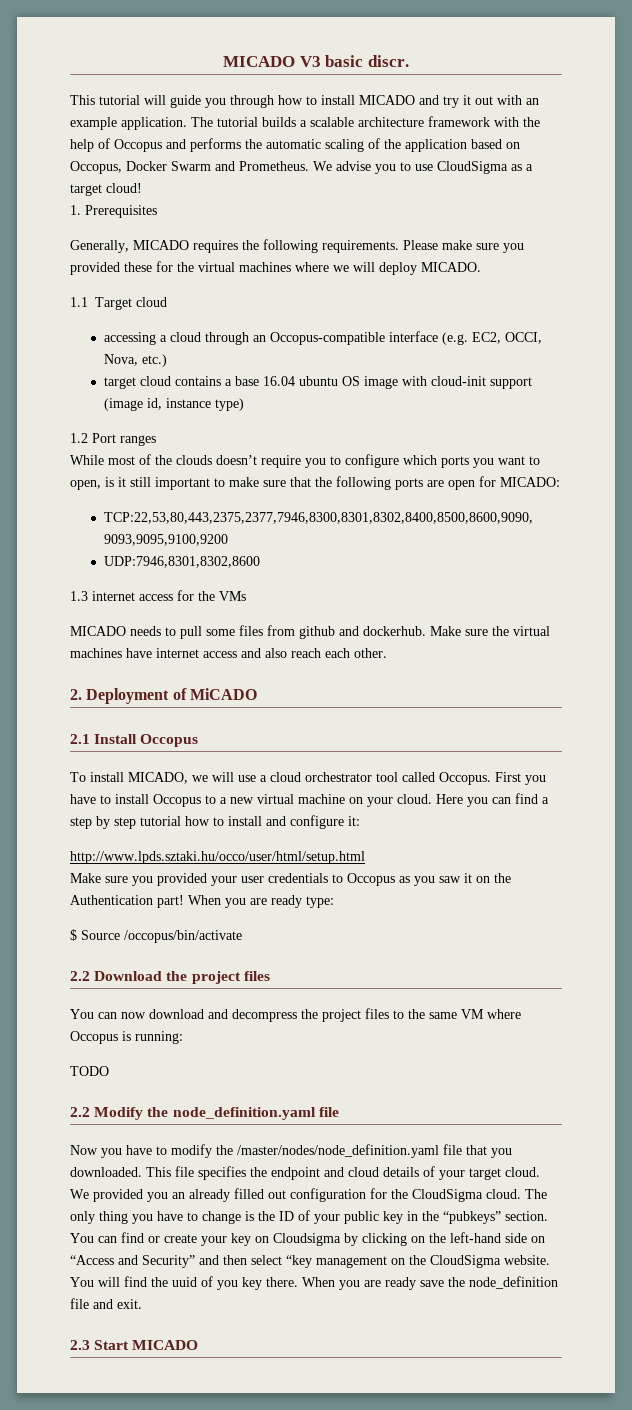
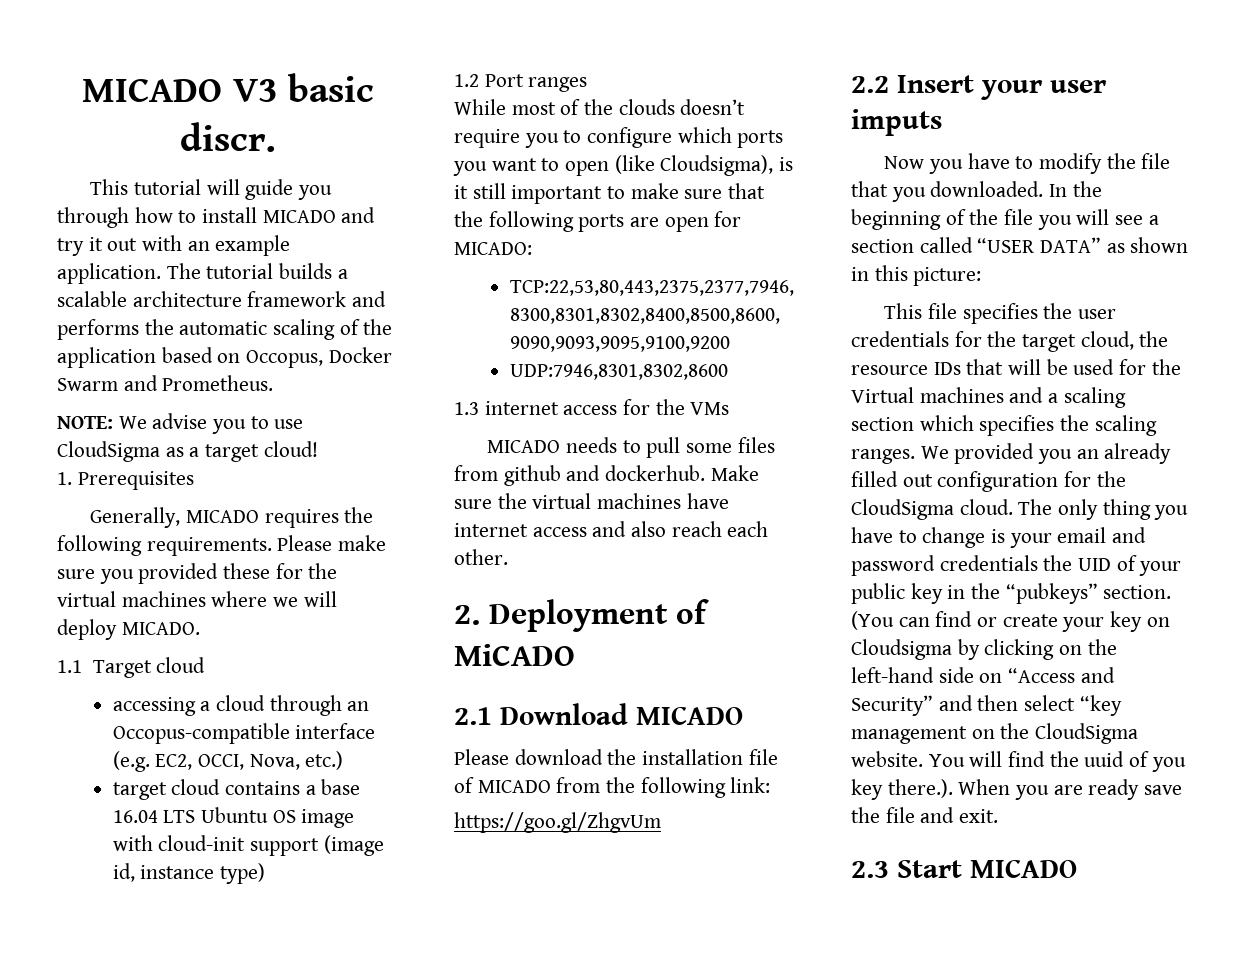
- The tutorial builds a scalable architecture framework with the help of Occopus and performs the automatic scaling of the application based on Occopus, Docker Swarm and Prometheus. We advise you to use CloudSigma as a target cloud!
+ The tutorial builds a scalable architecture framework and performs the automatic scaling of the application based on Occopus, Docker Swarm and Prometheus.
+ NOTE: We advise you to use CloudSigma as a target cloud!
- target cloud contains a base 16.04 ubuntu OS image with cloud-init support (image id, instance type)
+ target cloud contains a base 16.04 LTS Ubuntu OS image with cloud-init support (image id, instance type)
- While most of the clouds doesn’t require you to configure which ports you want to open, is it still important to make sure that the following ports are open for MICADO:
+ While most of the clouds doesn’t require you to configure which ports you want to open (like Cloudsigma), is it still important to make sure that the following ports are open for MICADO:
- 2.1 Install Occopus
- To install MICADO, we will use a cloud orchestrator tool called Occopus. First you have to install Occopus to a new virtual machine on your cloud. Here you can find a step by step tutorial how to install and configure it:
- http://www.lpds.sztaki.hu/occo/user/html/setup.html
- Make sure you provided your user credentials to Occopus as you saw it on the Authentication part! When you are ready type:
- $ Source /occopus/bin/activate
- 2.2 Download the project files
- You can now download and decompress the project files to the same VM where Occopus is running:
- TODO
- 2.2 Modify the node_definition.yaml file
+ 2.1 Download MICADO
+ Please download the installation file of MICADO from the following link:
+ https://goo.gl/ZhgvUm
+ 2.2 Insert your user imputs
- Now you have to modify the /master/nodes/node_definition.yaml file that you downloaded.
+ Now you have to modify the file that you downloaded.
- This file specifies the endpoint and cloud details of your target cloud.
+ In the beginning of the file you will see a section called “USER DATA” as shown in this picture:
+ This file specifies the user credentials for the target cloud, the resource IDs that will be used for the Virtual machines and a scaling section which specifies the scaling ranges.
- The only thing you have to change is the ID of your public key in the “pubkeys” section.
+ The only thing you have to change is your email and password credentials the UID of your public key in the “pubkeys” section.
- You can find or create your key on Cloudsigma by clicking on the left-hand side on “Access and Security” and then select “key management on the CloudSigma website.
+ (You can find or create your key on Cloudsigma by clicking on the left-hand side on “Access and Security” and then select “key management on the CloudSigma website.
- You will find the uuid of you key there. When you are ready save the node_definition file and exit.
+ You will find the uuid of you key there.). When you are ready save the file and exit.

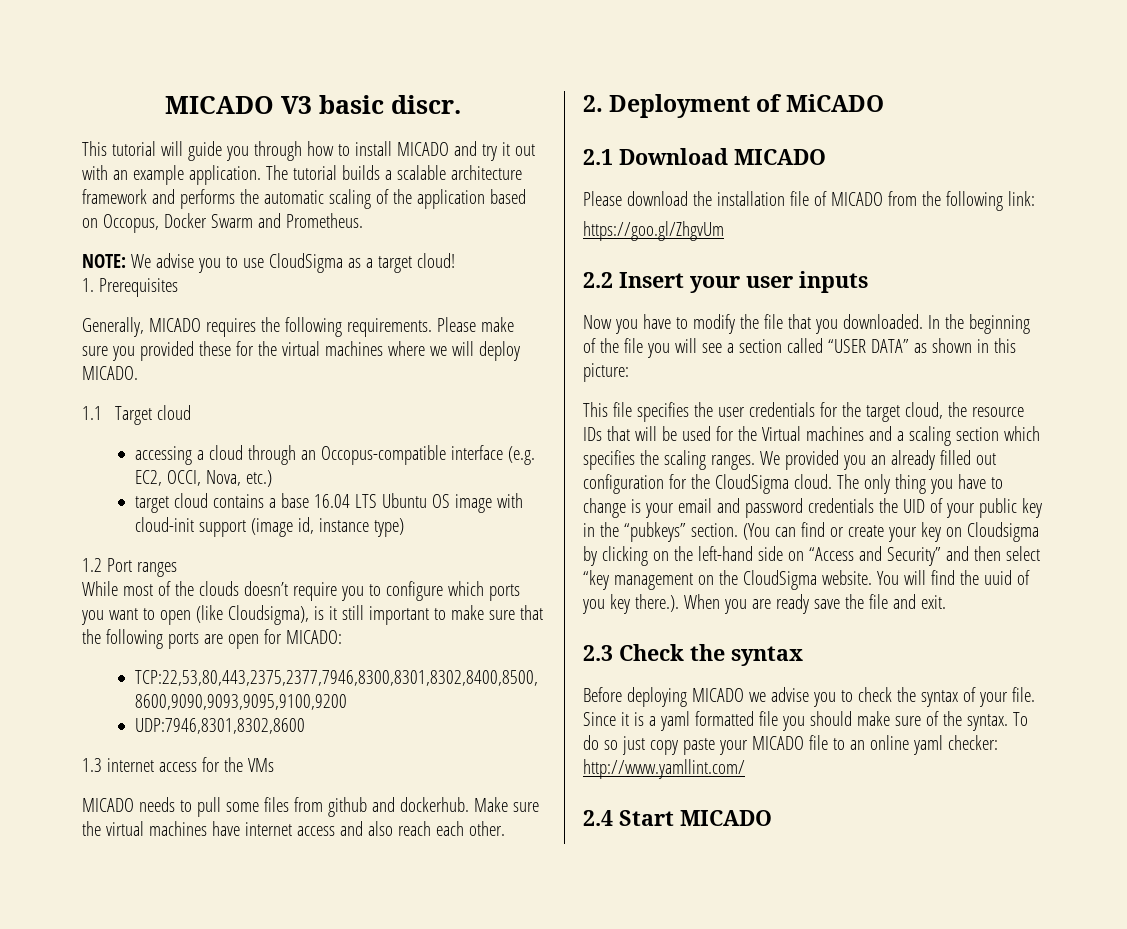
- 2.2 Insert your user imputs
+ 2.2 Insert your user inputs
- 2.3 Start MICADO
+ 2.3 Check the syntax
+ Before deploying MICADO we advise you to check the syntax of your file. Since it is a yaml formatted file you should make sure of the syntax. To do so just copy paste your MICADO file to an online yaml checker: http://www.yamllint.com/
+ 2.4 Start MICADO

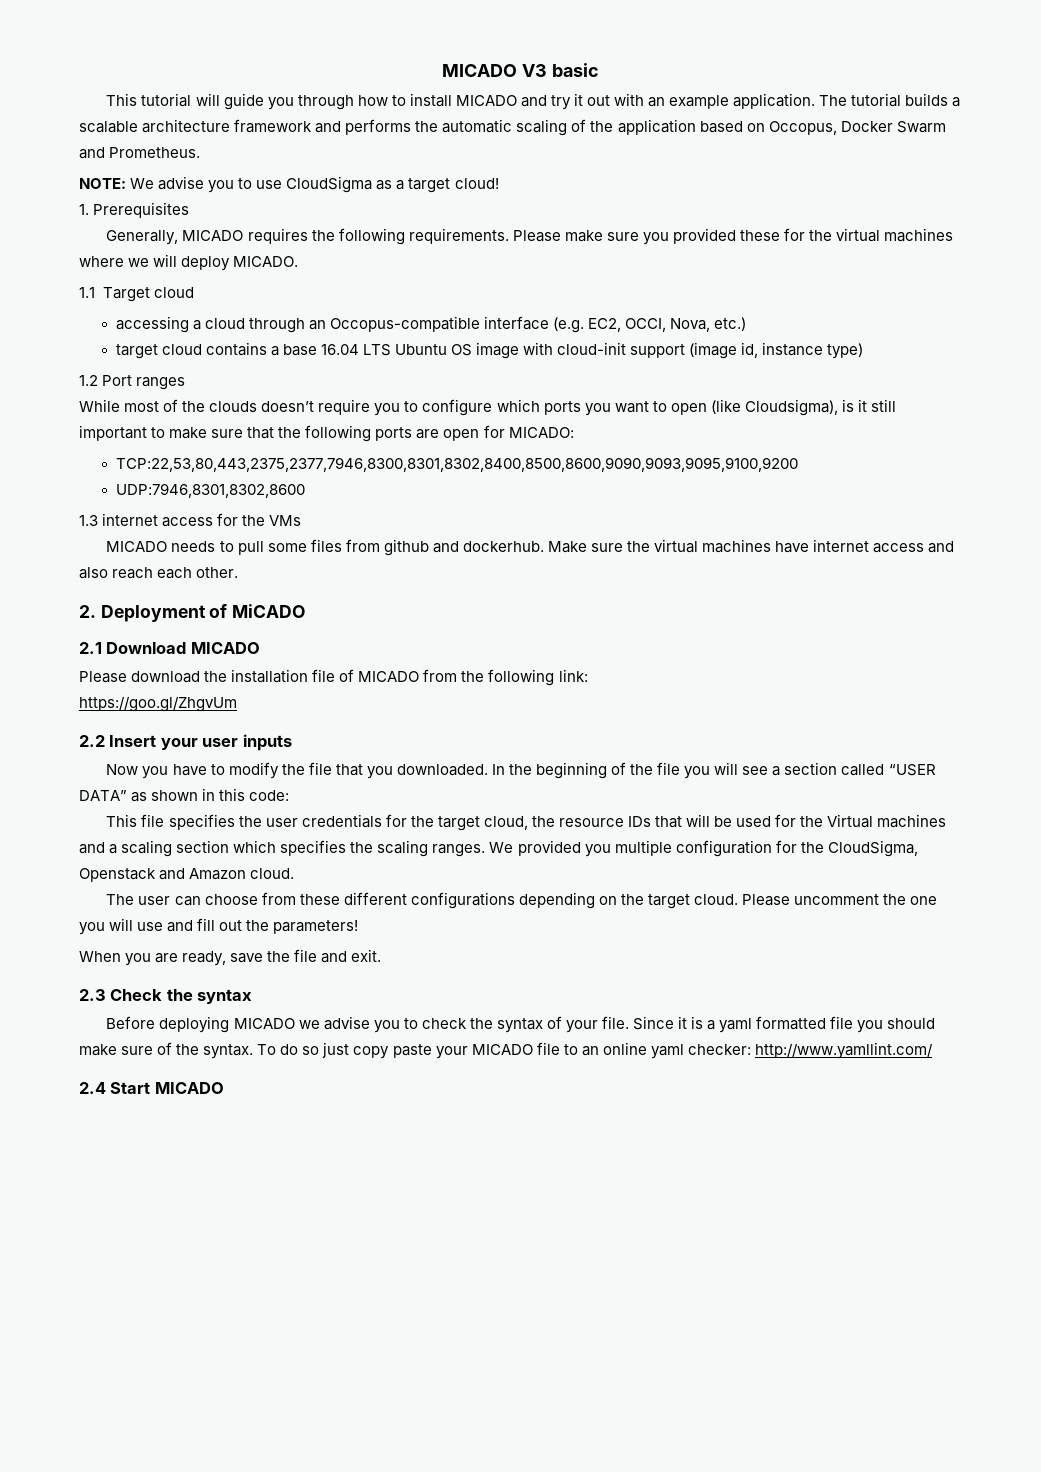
- MICADO V3 basic discr.
+ MICADO V3 basic
- In the beginning of the file you will see a section called “USER DATA” as shown in this picture:
+ In the beginning of the file you will see a section called “USER DATA” as shown in this code:
- We provided you an already filled out configuration for the CloudSigma cloud. The only thing you have to change is your email and password credentials the UID of your public key in the “pubkeys” section. (You can find or create your key on Cloudsigma by clicking on the left-hand side on “Access and Security” and then select “key management on the CloudSigma website. You will find the uuid of you key there.). When you are ready save the file and exit.
+ We provided you multiple configuration for the CloudSigma, Openstack and Amazon cloud.
+ The user can choose from these different configurations depending on the target cloud. Please uncomment the one you will use and fill out the parameters!
+ When you are ready, save the file and exit.

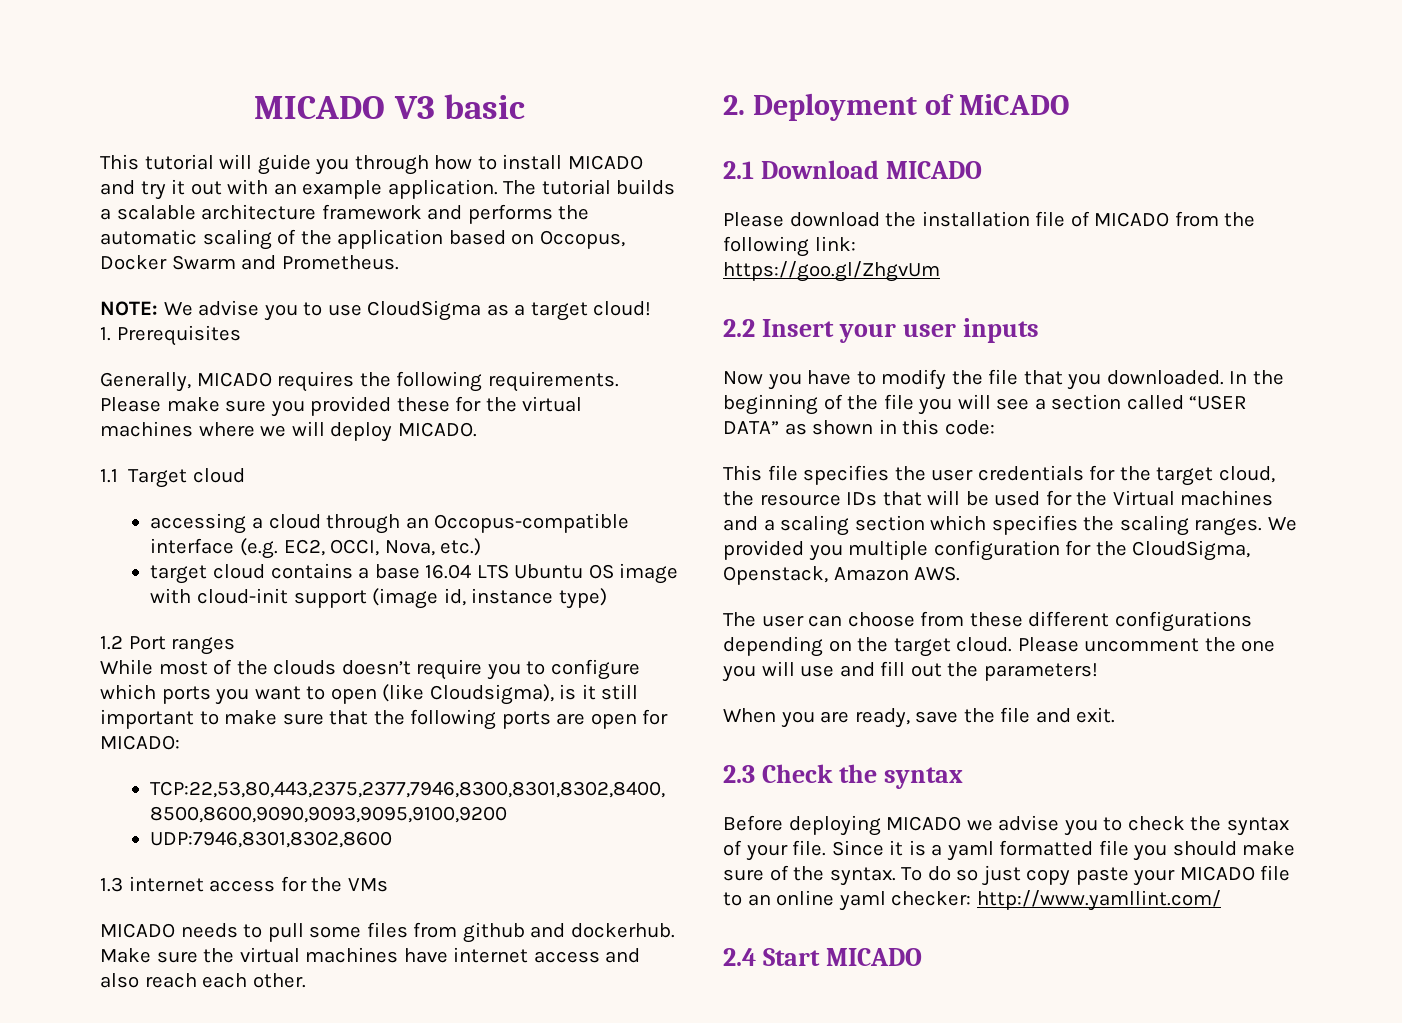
- We provided you multiple configuration for the CloudSigma, Openstack and Amazon cloud.
+ We provided you multiple configuration for the CloudSigma, Openstack, Amazon AWS.

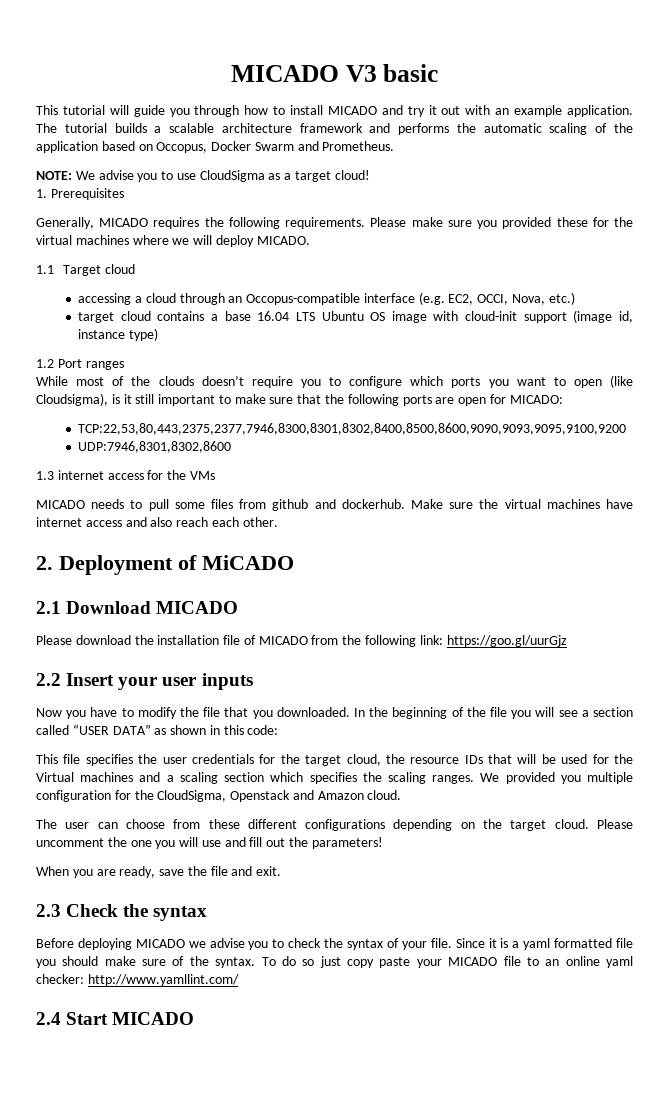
- Please download the installation file of MICADO from the following link:
- https://goo.gl/ZhgvUm
+ Please download the installation file of MICADO from the following link: https://goo.gl/uurGjz
- We provided you multiple configuration for the CloudSigma, Openstack, Amazon AWS.
+ We provided you multiple configuration for the CloudSigma, Openstack and Amazon cloud.

